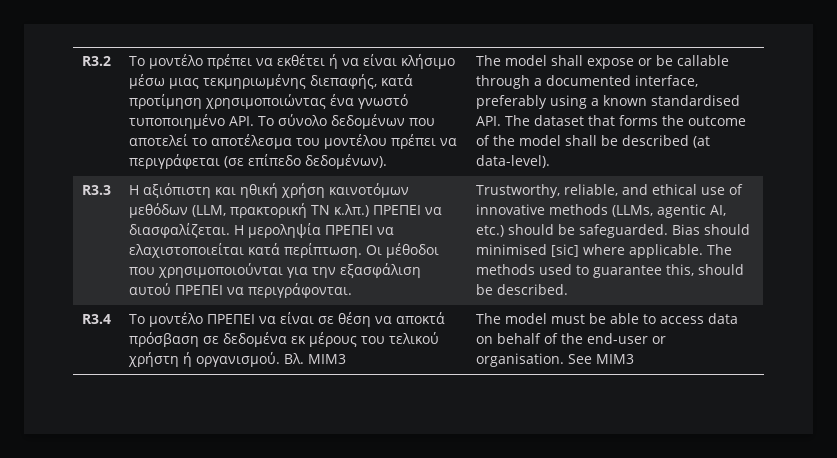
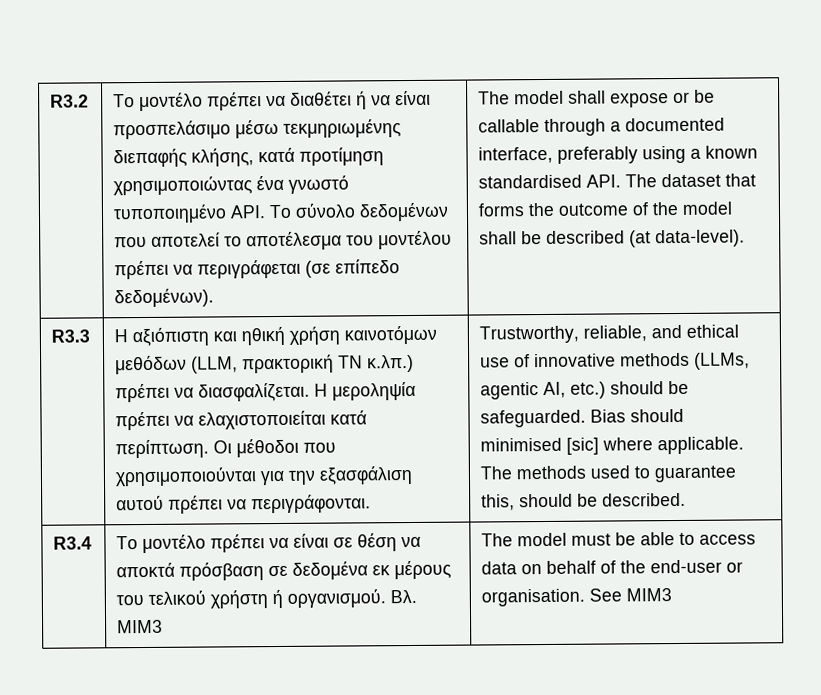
- Το μοντέλο πρέπει να εκθέτει ή να είναι κλήσιμο μέσω μιας τεκμηριωμένης διεπαφής, κατά προτίμηση χρησιμοποιώντας ένα γνωστό τυποποιημένο API. Το σύνολο δεδομένων που αποτελεί το αποτέλεσμα του μοντέλου πρέπει να περιγράφεται (σε επίπεδο δεδομένων).
+ Το μοντέλο πρέπει να διαθέτει ή να είναι προσπελάσιμο μέσω τεκμηριωμένης διεπαφής κλήσης, κατά προτίμηση χρησιμοποιώντας ένα γνωστό τυποποιημένο API. Το σύνολο δεδομένων που αποτελεί το αποτέλεσμα του μοντέλου πρέπει να περιγράφεται (σε επίπεδο δεδομένων).
- Η αξιόπιστη και ηθική χρήση καινοτόμων μεθόδων (LLM, πρακτορική ΤΝ κ.λπ.) ΠΡΕΠΕΙ να διασφαλίζεται.
+ Η αξιόπιστη και ηθική χρήση καινοτόμων μεθόδων (LLM, πρακτορική ΤΝ κ.λπ.) πρέπει να διασφαλίζεται.
- Η μεροληψία ΠΡΕΠΕΙ να ελαχιστοποιείται κατά περίπτωση.
+ Η μεροληψία πρέπει να ελαχιστοποιείται κατά περίπτωση.
- Οι μέθοδοι που χρησιμοποιούνται για την εξασφάλιση αυτού ΠΡΕΠΕΙ να περιγράφονται.
+ Οι μέθοδοι που χρησιμοποιούνται για την εξασφάλιση αυτού πρέπει να περιγράφονται.
- R3.4 | Το μοντέλο ΠΡΕΠΕΙ να είναι σε θέση να αποκτά πρόσβαση σε δεδομένα εκ μέρους του τελικού χρήστη ή οργανισμού. Βλ. MIM3 | The model must be able to access data on behalf of the end-user or organisation. See MIM3
+ R3.4 | Το μοντέλο πρέπει να είναι σε θέση να αποκτά πρόσβαση σε δεδομένα εκ μέρους του τελικού χρήστη ή οργανισμού. Βλ. MIM3 | The model must be able to access data on behalf of the end-user or organisation. See MIM3

